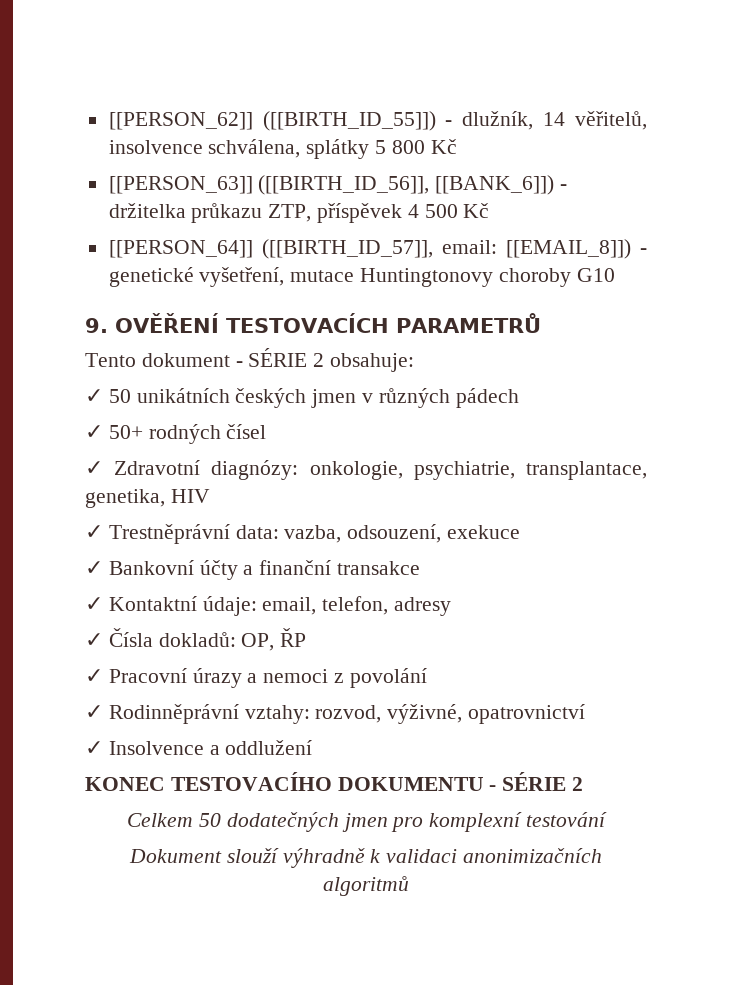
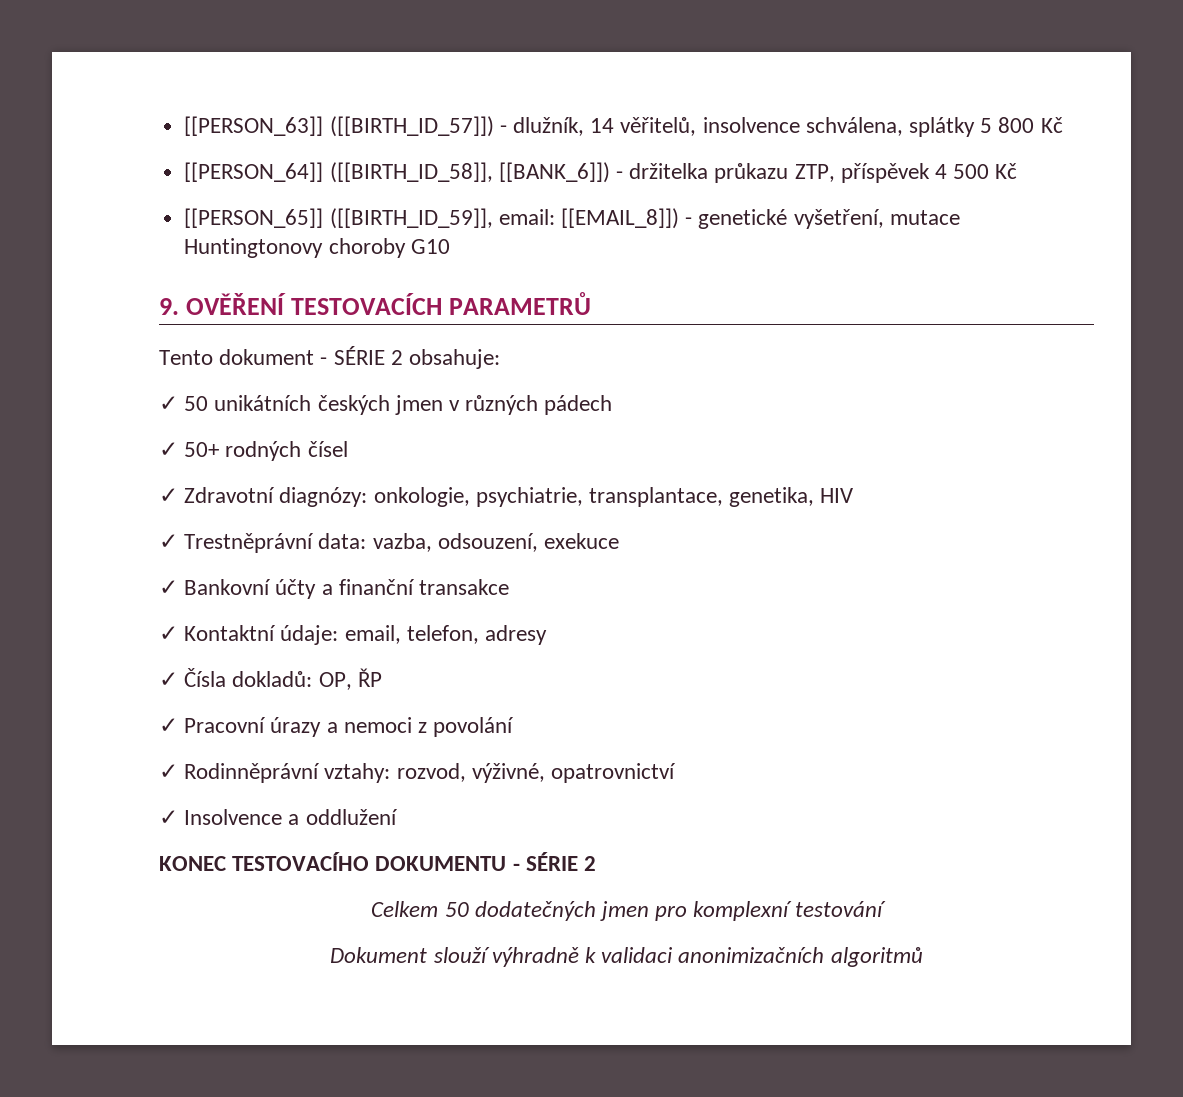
- [[PERSON_62]] ([[BIRTH_ID_55]]) - dlužník, 14 věřitelů, insolvence schválena, splátky 5 800 Kč
+ [[PERSON_63]] ([[BIRTH_ID_57]]) - dlužník, 14 věřitelů, insolvence schválena, splátky 5 800 Kč
- [[PERSON_63]] ([[BIRTH_ID_56]], [[BANK_6]]) - držitelka průkazu ZTP, příspěvek 4 500 Kč
+ [[PERSON_64]] ([[BIRTH_ID_58]], [[BANK_6]]) - držitelka průkazu ZTP, příspěvek 4 500 Kč
- [[PERSON_64]] ([[BIRTH_ID_57]], email: [[EMAIL_8]]) - genetické vyšetření, mutace Huntingtonovy choroby G10
+ [[PERSON_65]] ([[BIRTH_ID_59]], email: [[EMAIL_8]]) - genetické vyšetření, mutace Huntingtonovy choroby G10

